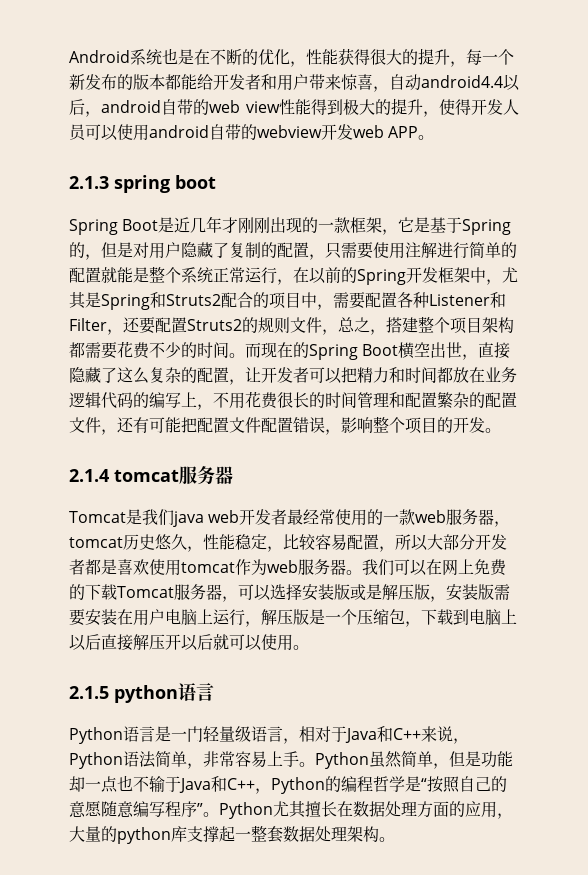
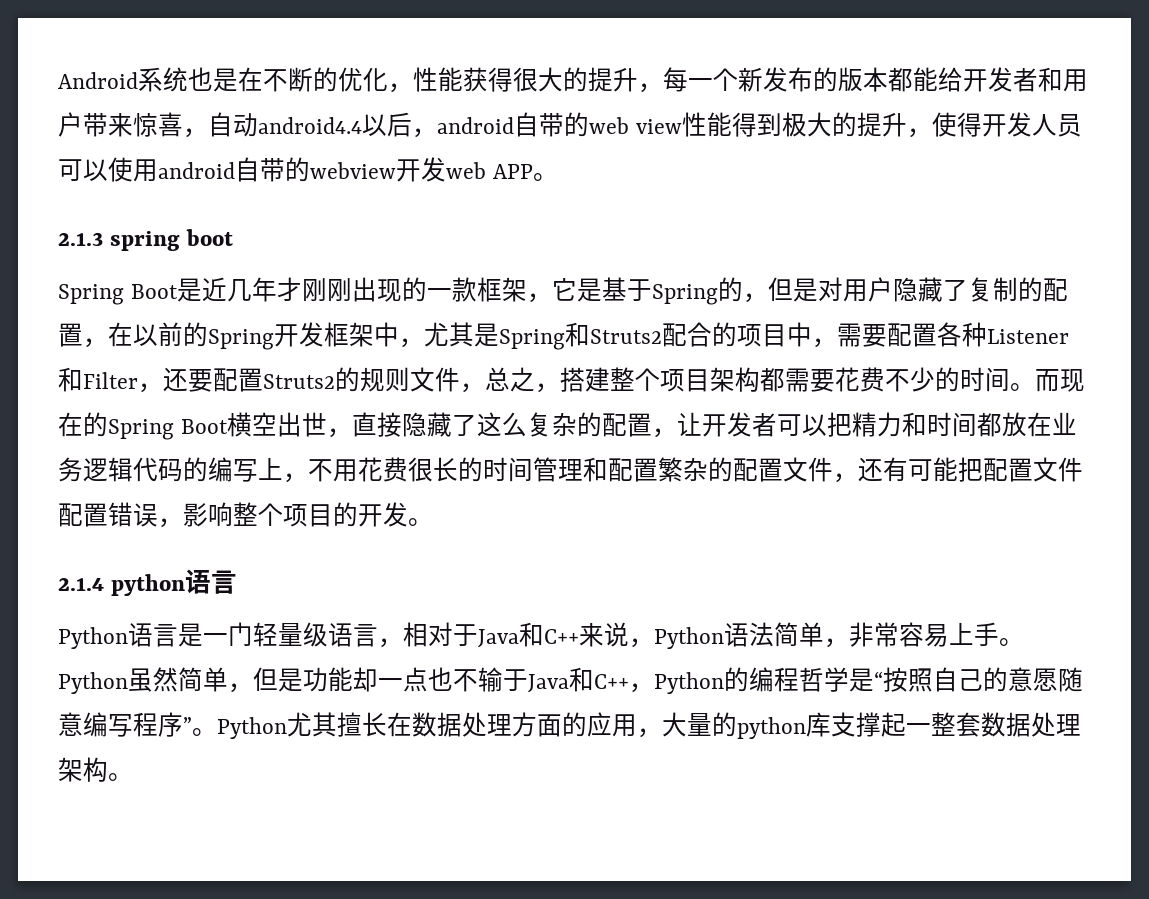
- Spring Boot是近几年才刚刚出现的一款框架，它是基于Spring的，但是对用户隐藏了复制的配置，只需要使用注解进行简单的配置就能是整个系统正常运行，在以前的Spring开发框架中，尤其是Spring和Struts2配合的项目中，需要配置各种Listener和Filter，还要配置Struts2的规则文件，总之，搭建整个项目架构都需要花费不少的时间。
+ Spring Boot是近几年才刚刚出现的一款框架，它是基于Spring的，但是对用户隐藏了复制的配置，在以前的Spring开发框架中，尤其是Spring和Struts2配合的项目中，需要配置各种Listener和Filter，还要配置Struts2的规则文件，总之，搭建整个项目架构都需要花费不少的时间。
- 2.1.4 tomcat服务器
- Tomcat是我们java web开发者最经常使用的一款web服务器，tomcat历史悠久，性能稳定，比较容易配置，所以大部分开发者都是喜欢使用tomcat作为web服务器。我们可以在网上免费的下载Tomcat服务器，可以选择安装版或是解压版，安装版需要安装在用户电脑上运行，解压版是一个压缩包，下载到电脑上以后直接解压开以后就可以使用。
- 2.1.5 python语言
+ 2.1.4 python语言

